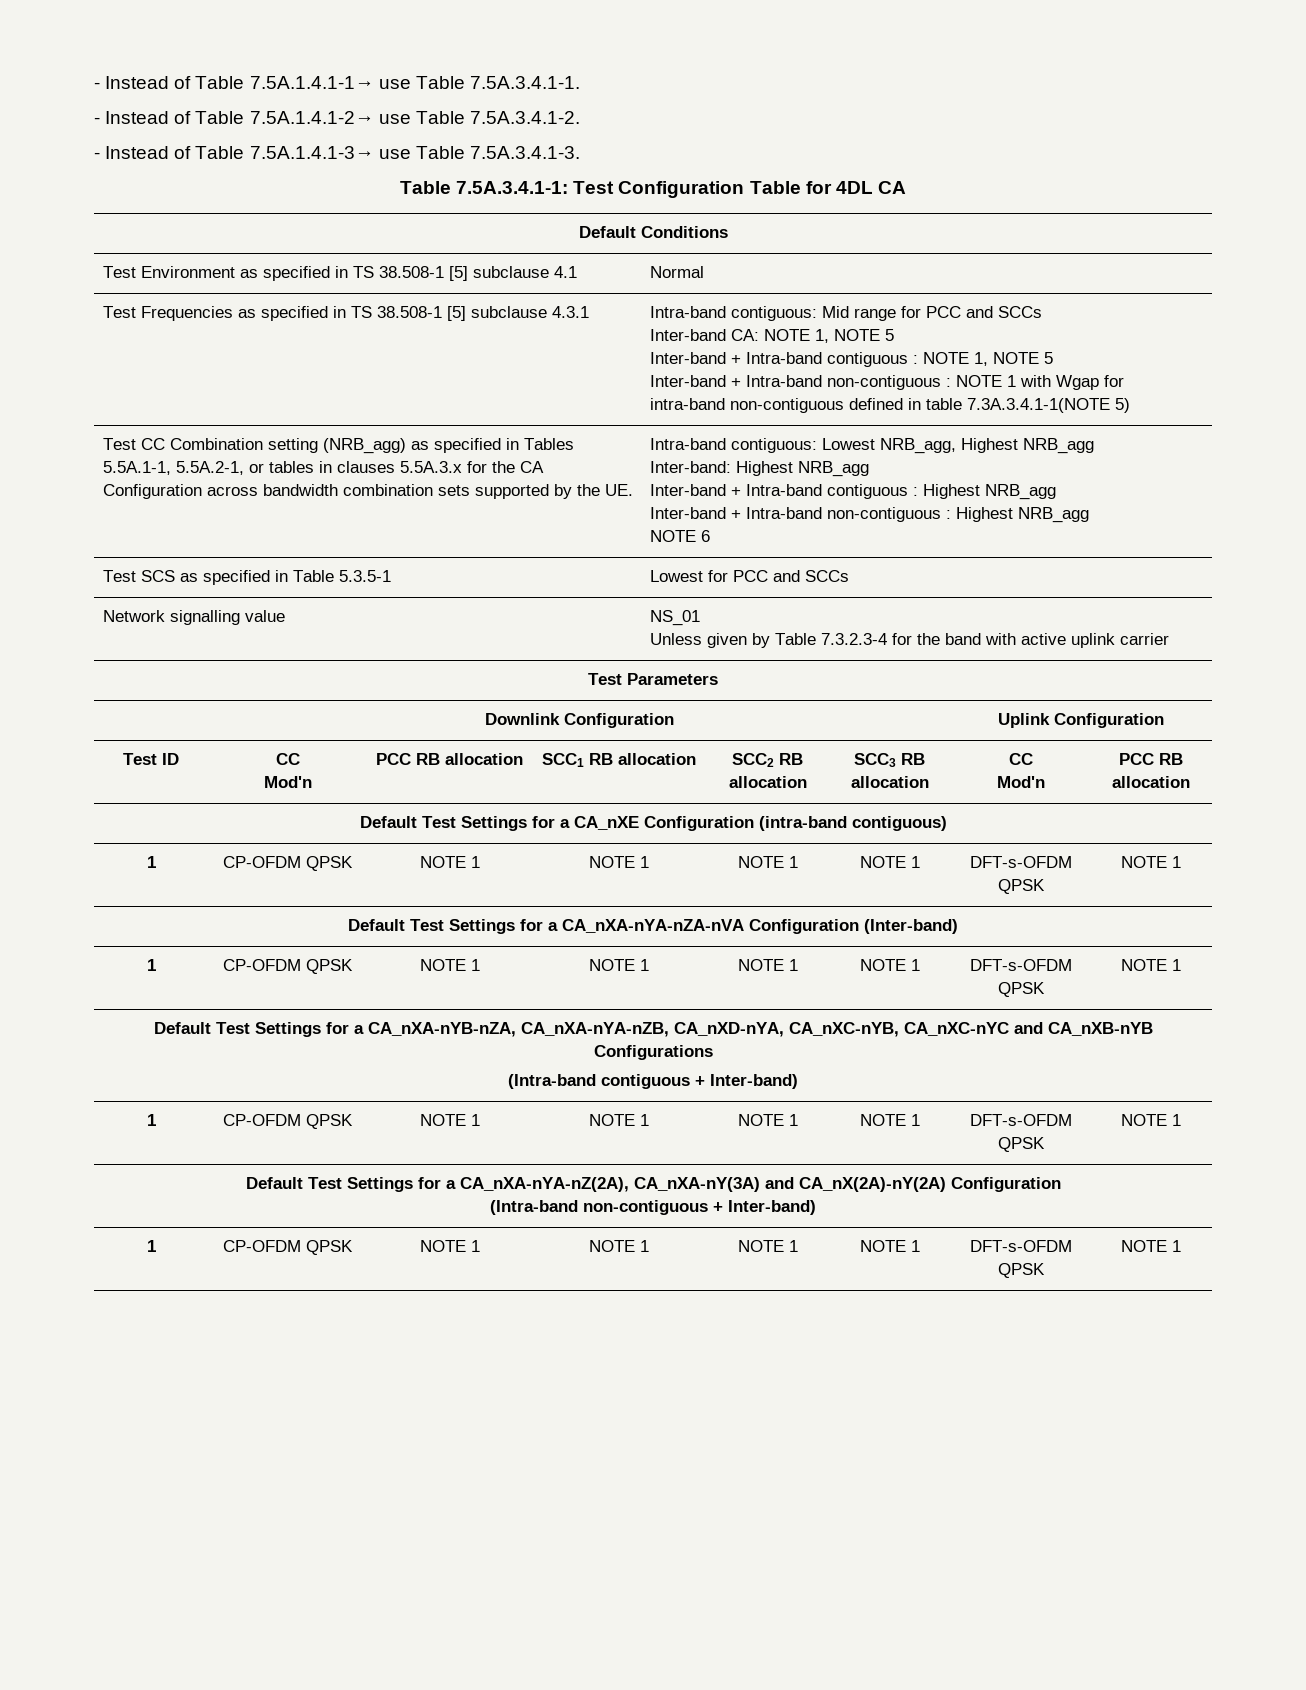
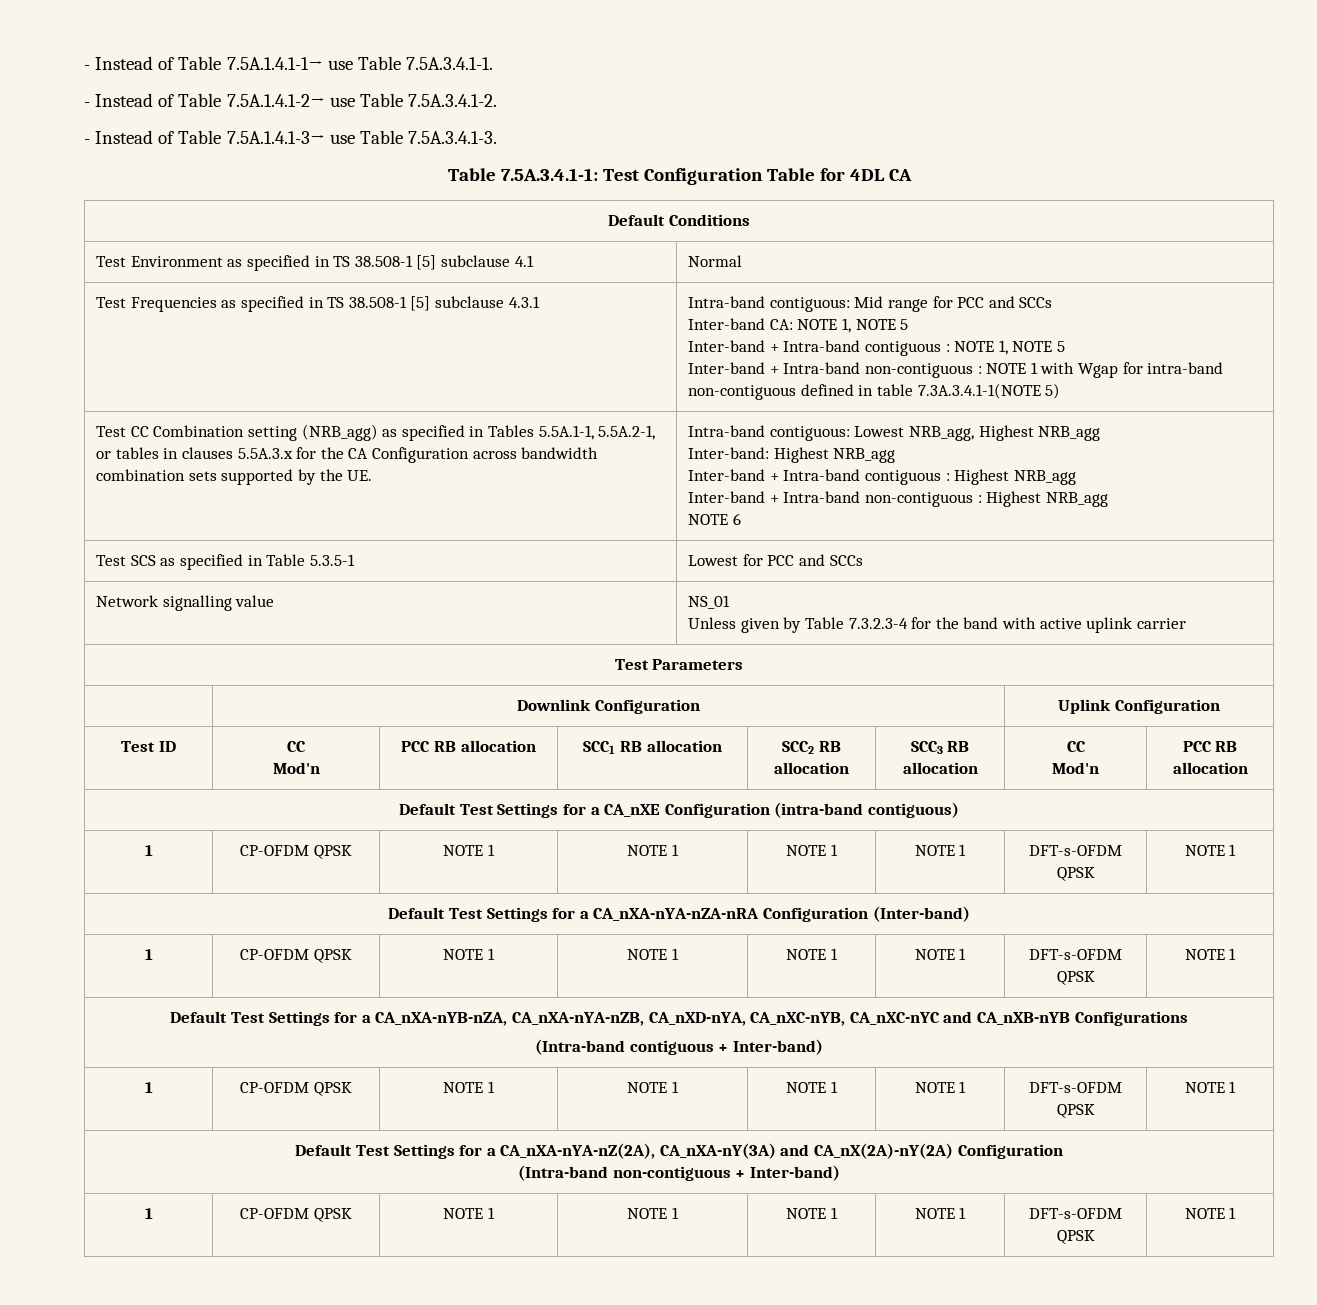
- Default Test Settings for a CA_nXA-nYA-nZA-nVA Configuration (Inter-band)
+ Default Test Settings for a CA_nXA-nYA-nZA-nRA Configuration (Inter-band)

